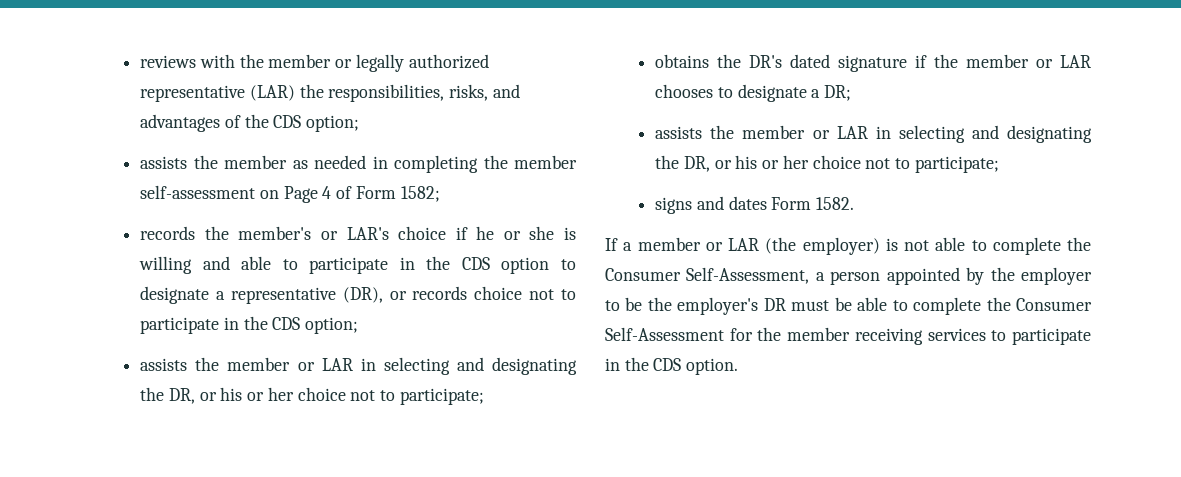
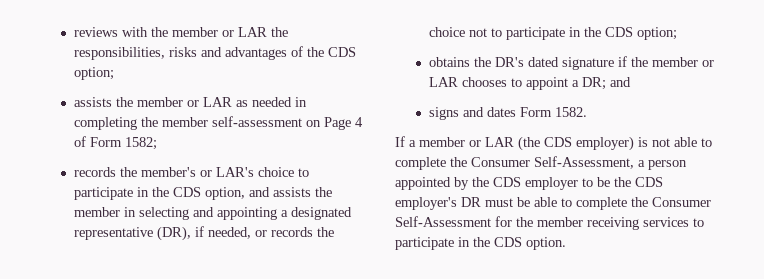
- reviews with the member or legally authorized representative (LAR) the responsibilities, risks, and advantages of the CDS option;
+ reviews with the member or LAR the responsibilities, risks and advantages of the CDS option;
- assists the member as needed in completing the member self-assessment on Page 4 of Form 1582;
+ assists the member or LAR as needed in completing the member self-assessment on Page 4 of Form 1582;
- records the member's or LAR's choice if he or she is willing and able to participate in the CDS option to designate a representative (DR), or records choice not to participate in the CDS option;
- assists the member or LAR in selecting and designating the DR, or his or her choice not to participate;
+ records the member's or LAR's choice to participate in the CDS option, and assists the member in selecting and appointing a designated representative (DR), if needed, or records the choice not to participate in the CDS option;
- obtains the DR's dated signature if the member or LAR chooses to designate a DR;
- assists the member or LAR in selecting and designating the DR, or his or her choice not to participate;
+ obtains the DR's dated signature if the member or LAR chooses to appoint a DR; and
- If a member or LAR (the employer) is not able to complete the Consumer Self-Assessment, a person appointed by the employer to be the employer's DR must be able to complete the Consumer Self-Assessment for the member receiving services to participate in the CDS option.
+ If a member or LAR (the CDS employer) is not able to complete the Consumer Self-Assessment, a person appointed by the CDS employer to be the CDS employer's DR must be able to complete the Consumer Self-Assessment for the member receiving services to participate in the CDS option.

